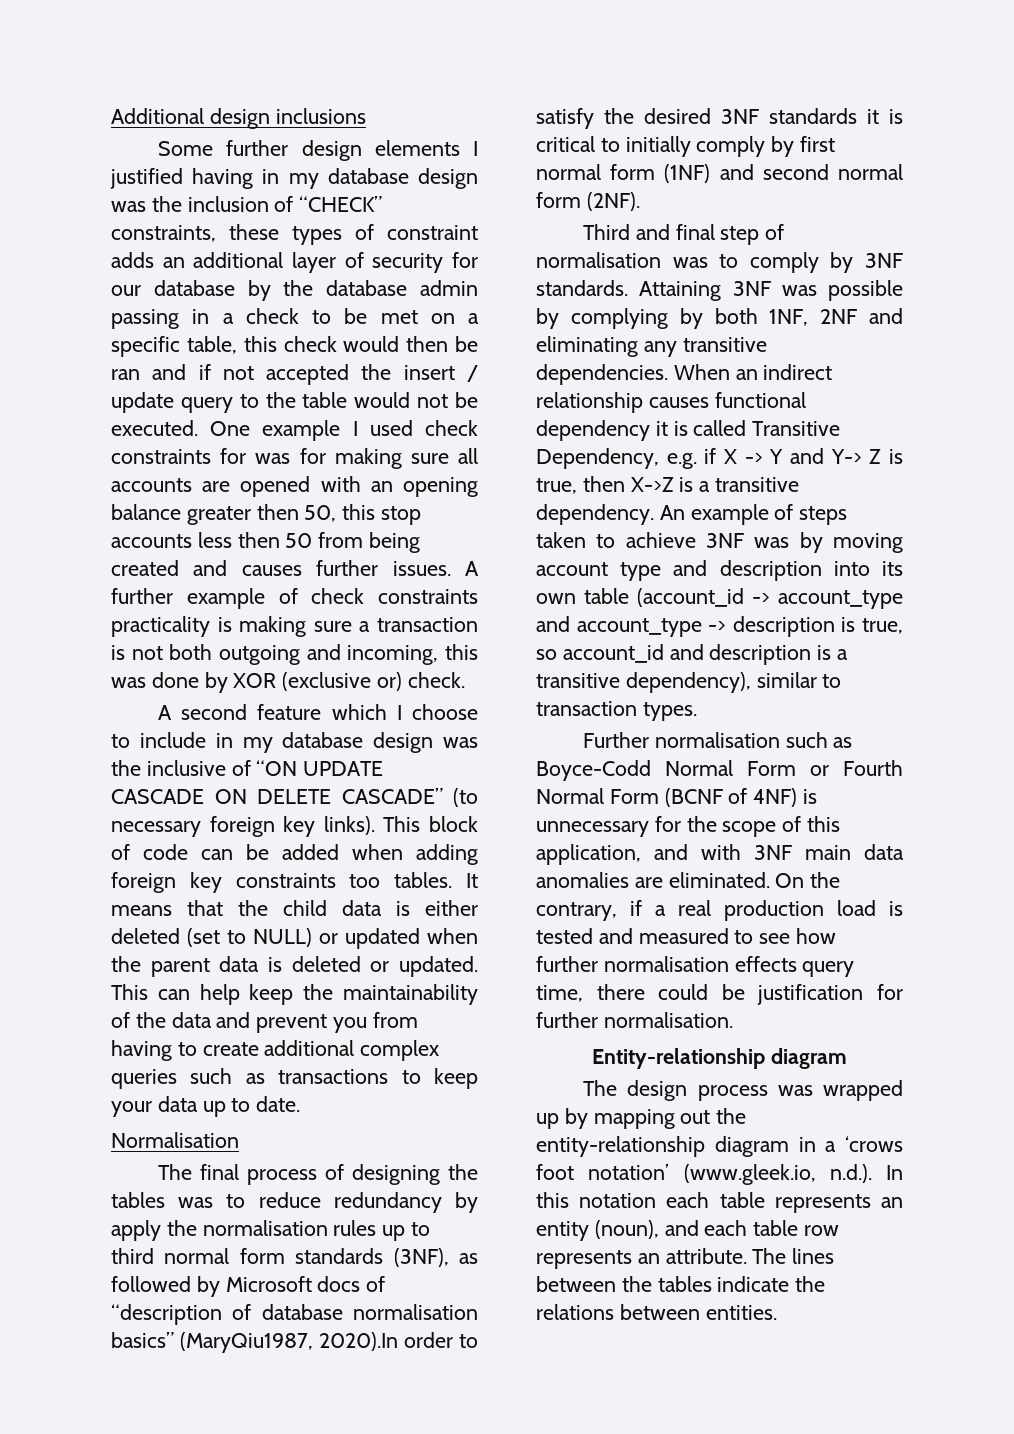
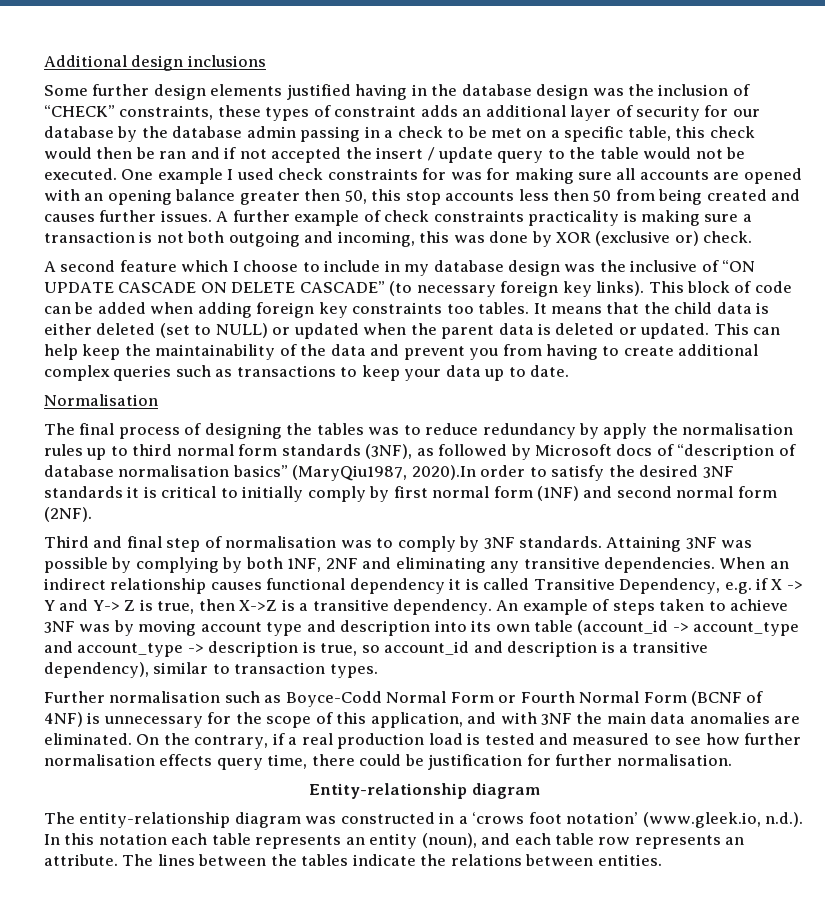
- Some further design elements I justified having in my database design was the inclusion of “CHECK” constraints, these types of constraint adds an additional layer of security for our database by the database admin passing in a check to be met on a specific table, this check would then be ran and if not accepted the insert / update query to the table would not be executed.
+ Some further design elements justified having in the database design was the inclusion of “CHECK” constraints, these types of constraint adds an additional layer of security for our database by the database admin passing in a check to be met on a specific table, this check would then be ran and if not accepted the insert / update query to the table would not be executed.
- Further normalisation such as Boyce-Codd Normal Form or Fourth Normal Form (BCNF of 4NF) is unnecessary for the scope of this application, and with 3NF main data anomalies are eliminated.
+ Further normalisation such as Boyce-Codd Normal Form or Fourth Normal Form (BCNF of 4NF) is unnecessary for the scope of this application, and with 3NF the main data anomalies are eliminated.
- The design process was wrapped up by mapping out the entity-relationship diagram in a ‘crows foot notation’ (www.gleek.io, n.d.). In this notation each table represents an entity (noun), and each table row represents an attribute.
+ The entity-relationship diagram was constructed in a ‘crows foot notation’ (www.gleek.io, n.d.). In this notation each table represents an entity (noun), and each table row represents an attribute.

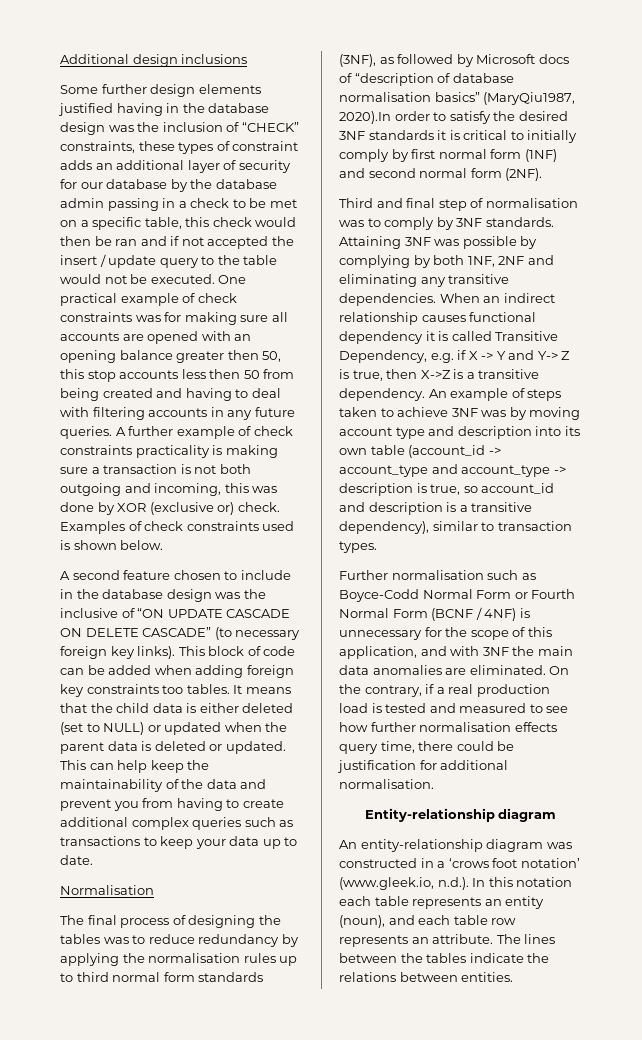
- One example I used check constraints for was for making sure all accounts are opened with an opening balance greater then 50, this stop accounts less then 50 from being created and causes further issues.
+ One practical example of check constraints was for making sure all accounts are opened with an opening balance greater then 50, this stop accounts less then 50 from being created and having to deal with filtering accounts in any future queries.
+ Examples of check constraints used is shown below.
- A second feature which I choose to include in my database design was the inclusive of “ON UPDATE CASCADE ON DELETE CASCADE” (to necessary foreign key links).
+ A second feature chosen to include in the database design was the inclusive of “ON UPDATE CASCADE ON DELETE CASCADE” (to necessary foreign key links).
- The final process of designing the tables was to reduce redundancy by apply the normalisation rules up to third normal form standards (3NF), as followed by Microsoft docs of “description of database normalisation basics” (MaryQiu1987, 2020).In order to satisfy the desired 3NF standards it is critical to initially comply by first normal form (1NF) and second normal form (2NF).
+ The final process of designing the tables was to reduce redundancy by applying the normalisation rules up to third normal form standards (3NF), as followed by Microsoft docs of “description of database normalisation basics” (MaryQiu1987, 2020).In order to satisfy the desired 3NF standards it is critical to initially comply by first normal form (1NF) and second normal form (2NF).
- Further normalisation such as Boyce-Codd Normal Form or Fourth Normal Form (BCNF of 4NF) is unnecessary for the scope of this application, and with 3NF the main data anomalies are eliminated.
+ Further normalisation such as Boyce-Codd Normal Form or Fourth Normal Form (BCNF / 4NF) is unnecessary for the scope of this application, and with 3NF the main data anomalies are eliminated.
- On the contrary, if a real production load is tested and measured to see how further normalisation effects query time, there could be justification for further normalisation.
+ On the contrary, if a real production load is tested and measured to see how further normalisation effects query time, there could be justification for additional normalisation.
- The entity-relationship diagram was constructed in a ‘crows foot notation’ (www.gleek.io, n.d.). In this notation each table represents an entity (noun), and each table row represents an attribute.
+ An entity-relationship diagram was constructed in a ‘crows foot notation’ (www.gleek.io, n.d.). In this notation each table represents an entity (noun), and each table row represents an attribute.

